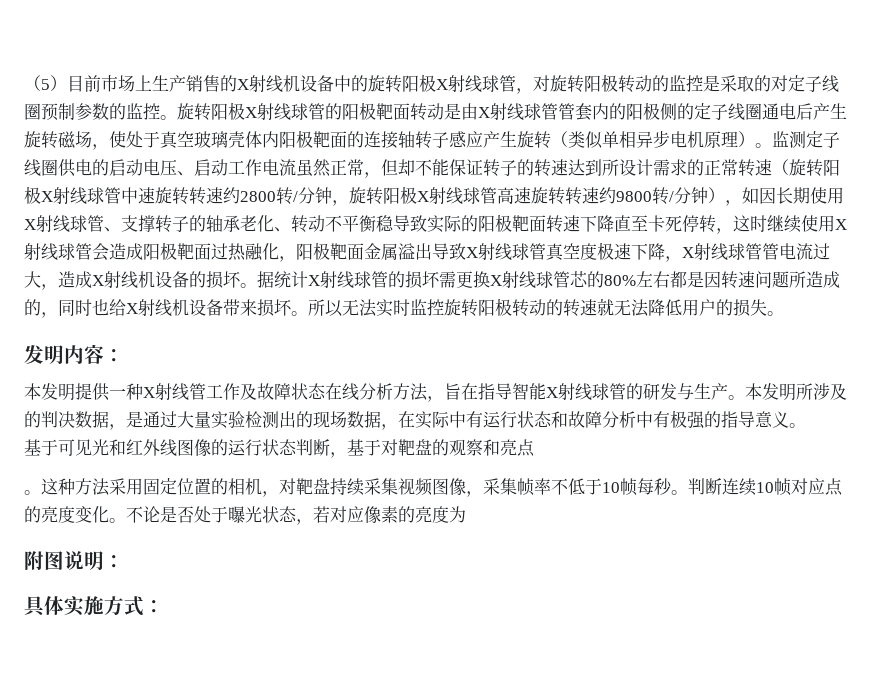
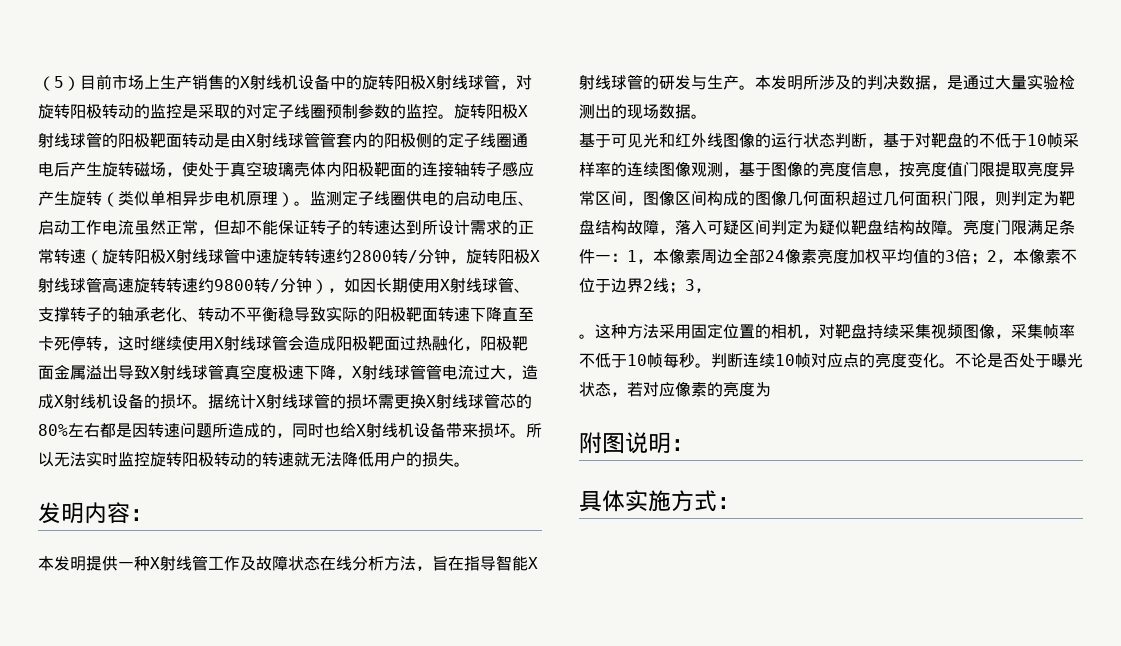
- 本发明所涉及的判决数据，是通过大量实验检测出的现场数据，在实际中有运行状态和故障分析中有极强的指导意义。
+ 本发明所涉及的判决数据，是通过大量实验检测出的现场数据。
- 基于可见光和红外线图像的运行状态判断，基于对靶盘的观察和亮点
+ 基于可见光和红外线图像的运行状态判断，基于对靶盘的不低于10帧采样率的连续图像观测，基于图像的亮度信息，按亮度值门限提取亮度异常区间，图像区间构成的图像几何面积超过几何面积门限，则判定为靶盘结构故障，落入可疑区间判定为疑似靶盘结构故障。亮度门限满足条件一：1，本像素周边全部24像素亮度加权平均值的3倍；2，本像素不位于边界2线；3，

